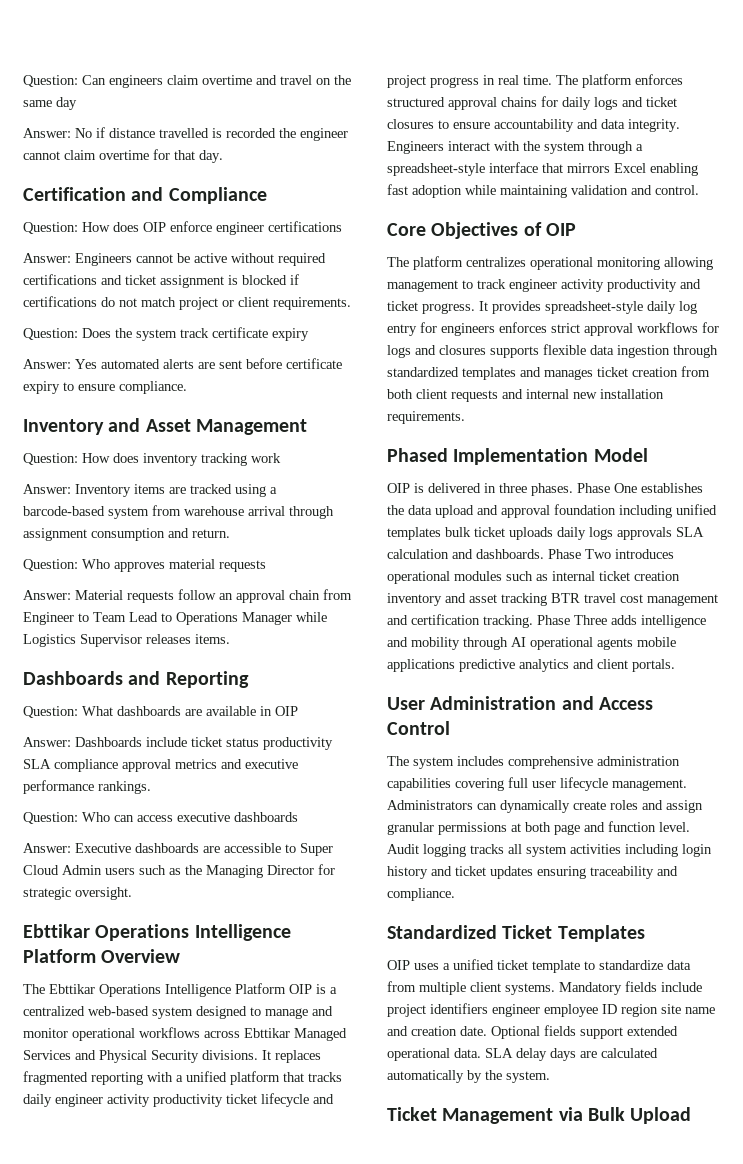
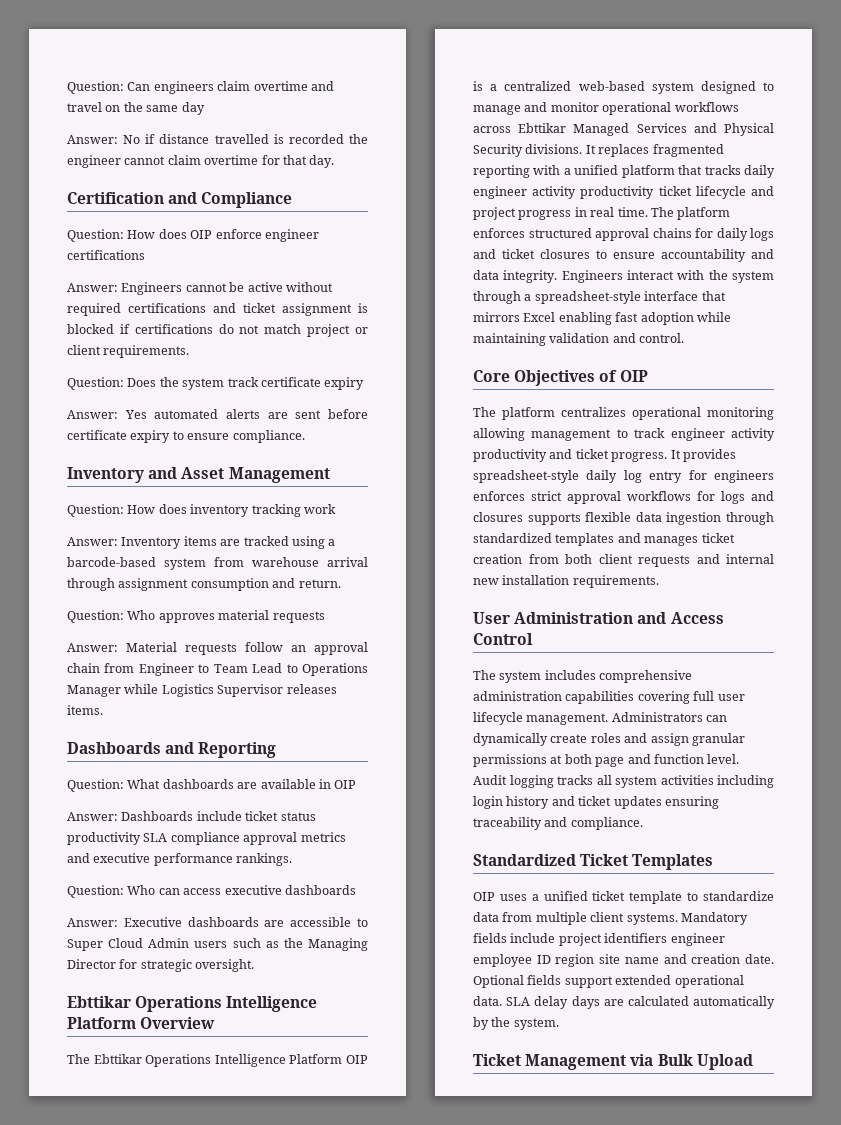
- Phased Implementation Model
- OIP is delivered in three phases. Phase One establishes the data upload and approval foundation including unified templates bulk ticket uploads daily logs approvals SLA calculation and dashboards. Phase Two introduces operational modules such as internal ticket creation inventory and asset tracking BTR travel cost management and certification tracking. Phase Three adds intelligence and mobility through AI operational agents mobile applications predictive analytics and client portals.

